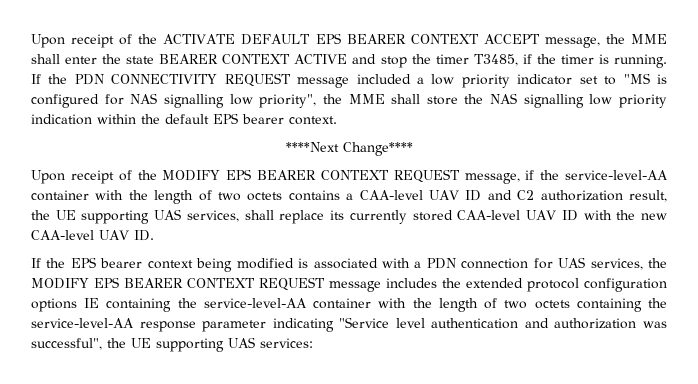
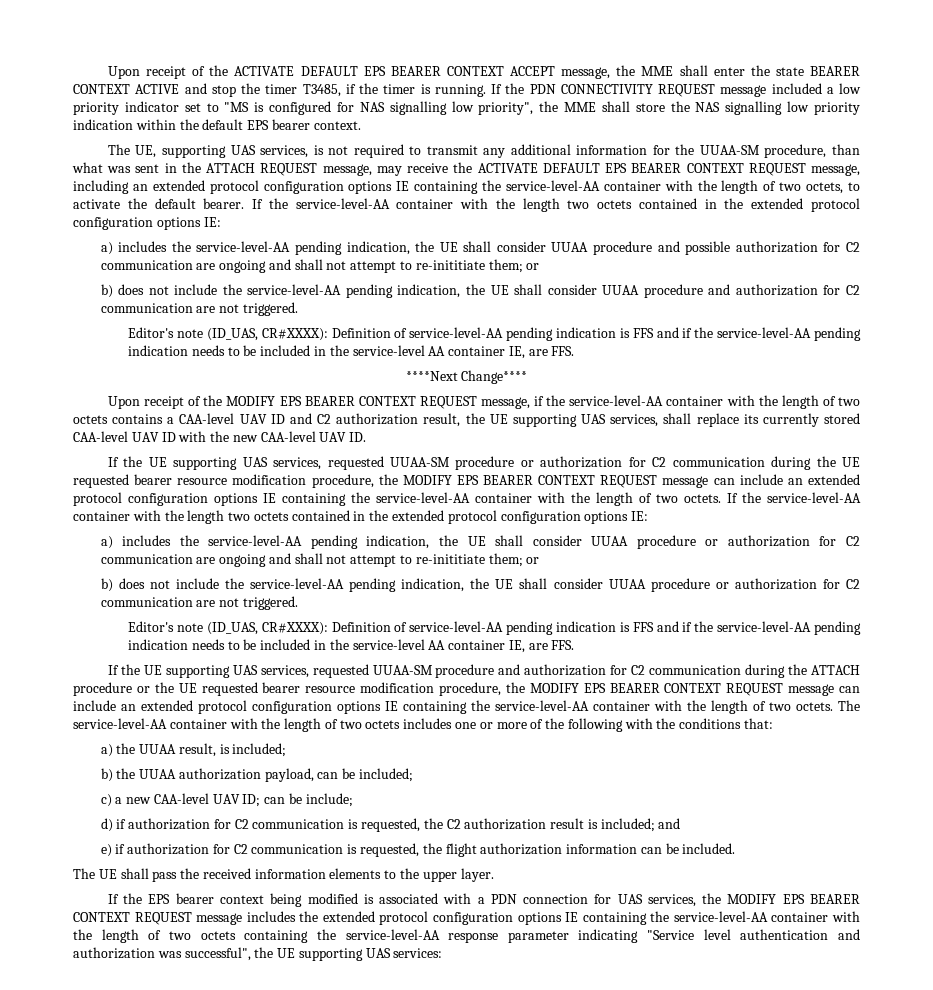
+ The UE, supporting UAS services, is not required to transmit any additional information for the UUAA-SM procedure, than what was sent in the ATTACH REQUEST message, may receive the ACTIVATE DEFAULT EPS BEARER CONTEXT REQUEST message, including an extended protocol configuration options IE containing the service-level-AA container with the length of two octets, to activate the default bearer. If the service-level-AA container with the length two octets contained in the extended protocol configuration options IE:
+ a) includes the service-level-AA pending indication, the UE shall consider UUAA procedure and possible authorization for C2 communication are ongoing and shall not attempt to re-inititiate them; or
+ b) does not include the service-level-AA pending indication, the UE shall consider UUAA procedure and authorization for C2 communication are not triggered.
+ Editor's note (ID_UAS, CR#XXXX): Definition of service-level-AA pending indication is FFS and if the service-level-AA pending indication needs to be included in the service-level AA container IE, are FFS.
+ If the UE supporting UAS services, requested UUAA-SM procedure or authorization for C2 communication during the UE requested bearer resource modification procedure, the MODIFY EPS BEARER CONTEXT REQUEST message can include an extended protocol configuration options IE containing the service-level-AA container with the length of two octets. If the service-level-AA container with the length two octets contained in the extended protocol configuration options IE:
+ a) includes the service-level-AA pending indication, the UE shall consider UUAA procedure or authorization for C2 communication are ongoing and shall not attempt to re-inititiate them; or
+ b) does not include the service-level-AA pending indication, the UE shall consider UUAA procedure or authorization for C2 communication are not triggered.
+ Editor's note (ID_UAS, CR#XXXX): Definition of service-level-AA pending indication is FFS and if the service-level-AA pending indication needs to be included in the service-level AA container IE, are FFS.
+ If the UE supporting UAS services, requested UUAA-SM procedure and authorization for C2 communication during the ATTACH procedure or the UE requested bearer resource modification procedure, the MODIFY EPS BEARER CONTEXT REQUEST message can include an extended protocol configuration options IE containing the service-level-AA container with the length of two octets. The service-level-AA container with the length of two octets includes one or more of the following with the conditions that:
+ a) the UUAA result, is included;
+ b) the UUAA authorization payload, can be included;
+ c) a new CAA-level UAV ID; can be include;
+ d) if authorization for C2 communication is requested, the C2 authorization result is included; and
+ e) if authorization for C2 communication is requested, the flight authorization information can be included.
+ The UE shall pass the received information elements to the upper layer.

